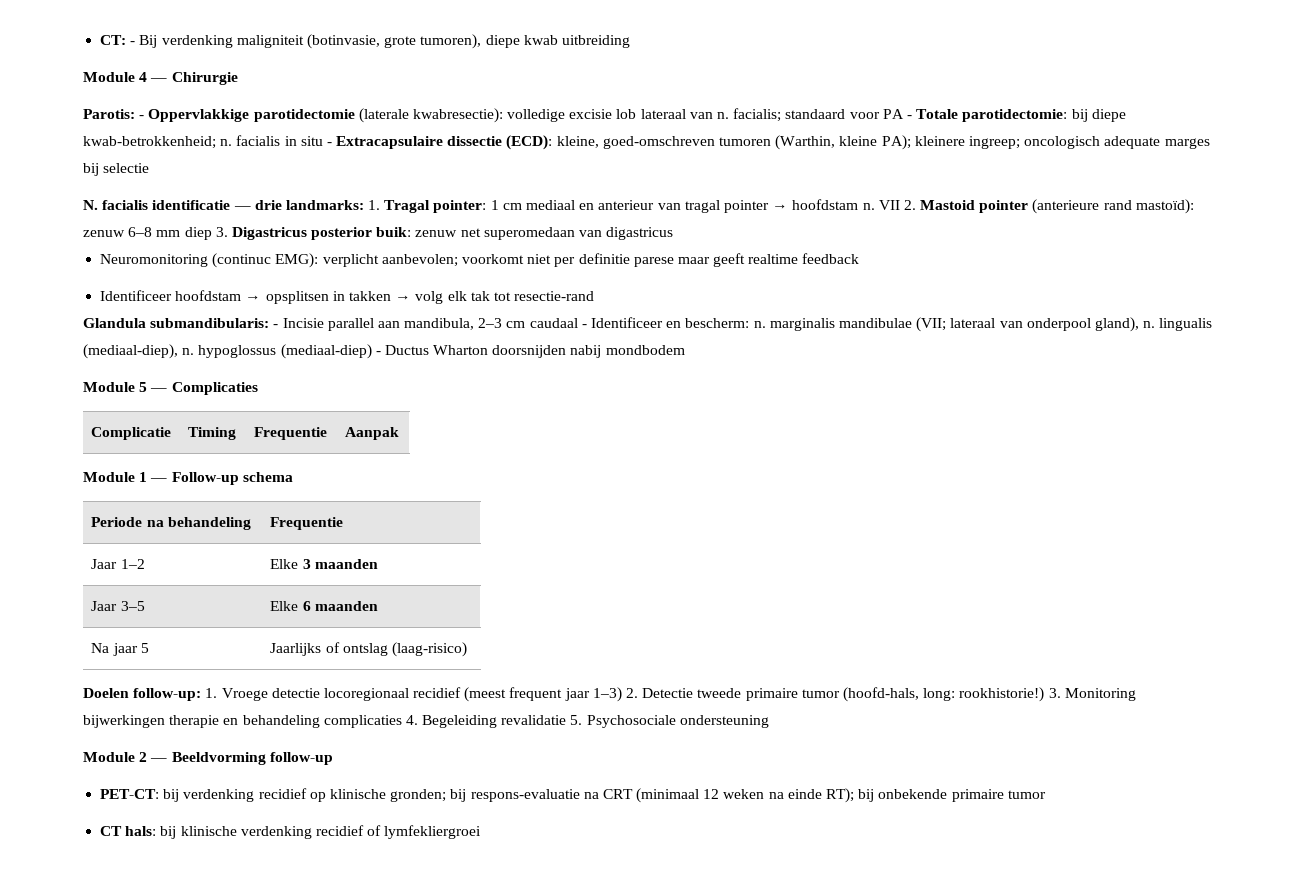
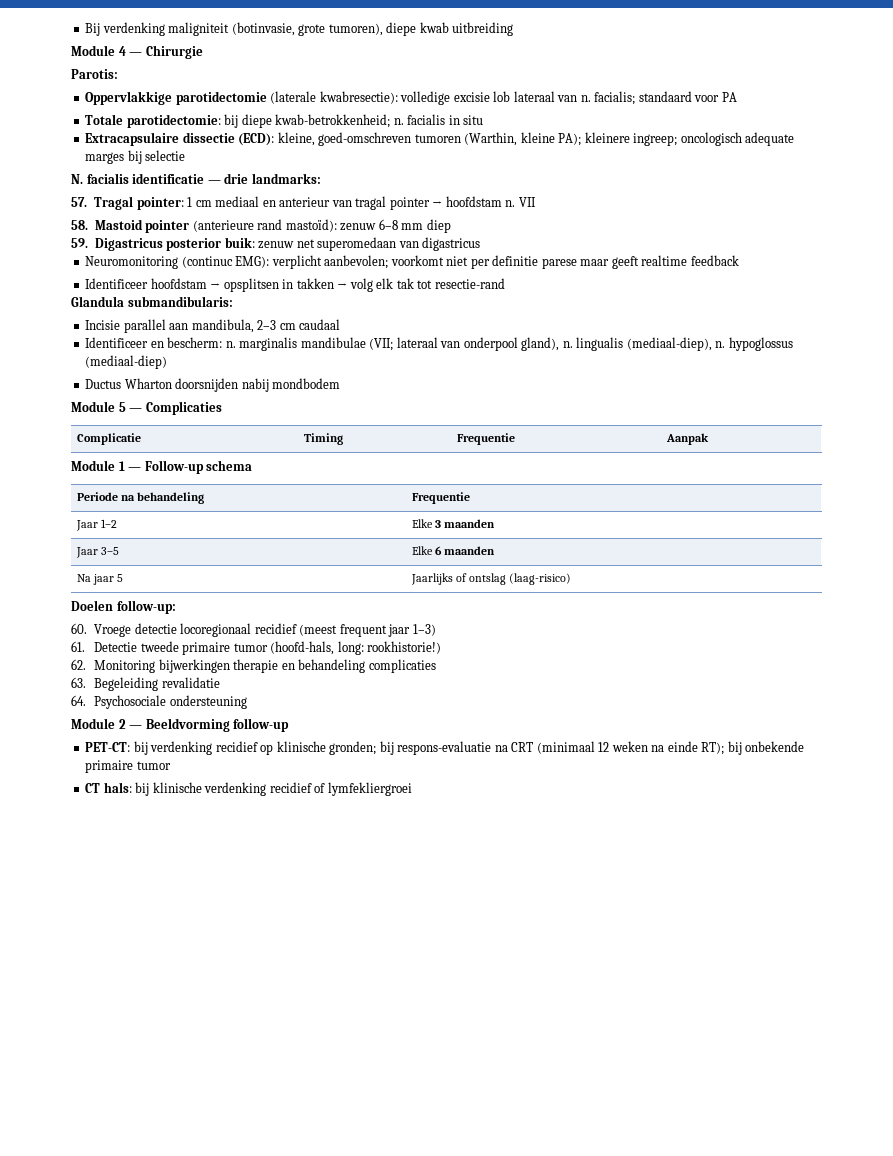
- CT: - Bij verdenking maligniteit (botinvasie, grote tumoren), diepe kwab uitbreiding
+ Bij verdenking maligniteit (botinvasie, grote tumoren), diepe kwab uitbreiding
- Parotis: - Oppervlakkige parotidectomie (laterale kwabresectie): volledige excisie lob lateraal van n. facialis; standaard voor PA - Totale parotidectomie: bij diepe kwab-betrokkenheid; n. facialis in situ - Extracapsulaire dissectie (ECD): kleine, goed-omschreven tumoren (Warthin, kleine PA); kleinere ingreep; oncologisch adequate marges bij selectie
+ Parotis:
+ Oppervlakkige parotidectomie (laterale kwabresectie): volledige excisie lob lateraal van n. facialis; standaard voor PA
+ Totale parotidectomie: bij diepe kwab-betrokkenheid; n. facialis in situ
+ Extracapsulaire dissectie (ECD): kleine, goed-omschreven tumoren (Warthin, kleine PA); kleinere ingreep; oncologisch adequate marges bij selectie
- N. facialis identificatie — drie landmarks: 1. Tragal pointer: 1 cm mediaal en anterieur van tragal pointer → hoofdstam n.
+ N. facialis identificatie — drie landmarks:
+ 57. Tragal pointer: 1 cm mediaal en anterieur van tragal pointer → hoofdstam n.
- VII 2. Mastoid pointer (anterieure rand mastoïd): zenuw 6–8 mm diep 3. Digastricus posterior buik: zenuw net superomedaan van digastricus
+ VII
+ 58. Mastoid pointer (anterieure rand mastoïd): zenuw 6–8 mm diep
+ 59. Digastricus posterior buik: zenuw net superomedaan van digastricus
- Glandula submandibularis: - Incisie parallel aan mandibula, 2–3 cm caudaal - Identificeer en bescherm: n. marginalis mandibulae (VII; lateraal van onderpool gland), n. lingualis (mediaal-diep), n. hypoglossus (mediaal-diep) - Ductus Wharton doorsnijden nabij mondbodem
+ Glandula submandibularis:
+ Incisie parallel aan mandibula, 2–3 cm caudaal
+ Identificeer en bescherm: n. marginalis mandibulae (VII; lateraal van onderpool gland), n. lingualis (mediaal-diep), n. hypoglossus (mediaal-diep)
+ Ductus Wharton doorsnijden nabij mondbodem
- Doelen follow-up: 1. Vroege detectie locoregionaal recidief (meest frequent jaar 1–3) 2. Detectie tweede primaire tumor (hoofd-hals, long: rookhistorie!) 3. Monitoring bijwerkingen therapie en behandeling complicaties 4. Begeleiding revalidatie 5. Psychosociale ondersteuning
+ Doelen follow-up:
+ 60. Vroege detectie locoregionaal recidief (meest frequent jaar 1–3)
+ 61. Detectie tweede primaire tumor (hoofd-hals, long: rookhistorie!)
+ 62. Monitoring bijwerkingen therapie en behandeling complicaties
+ 63. Begeleiding revalidatie
+ 64. Psychosociale ondersteuning

